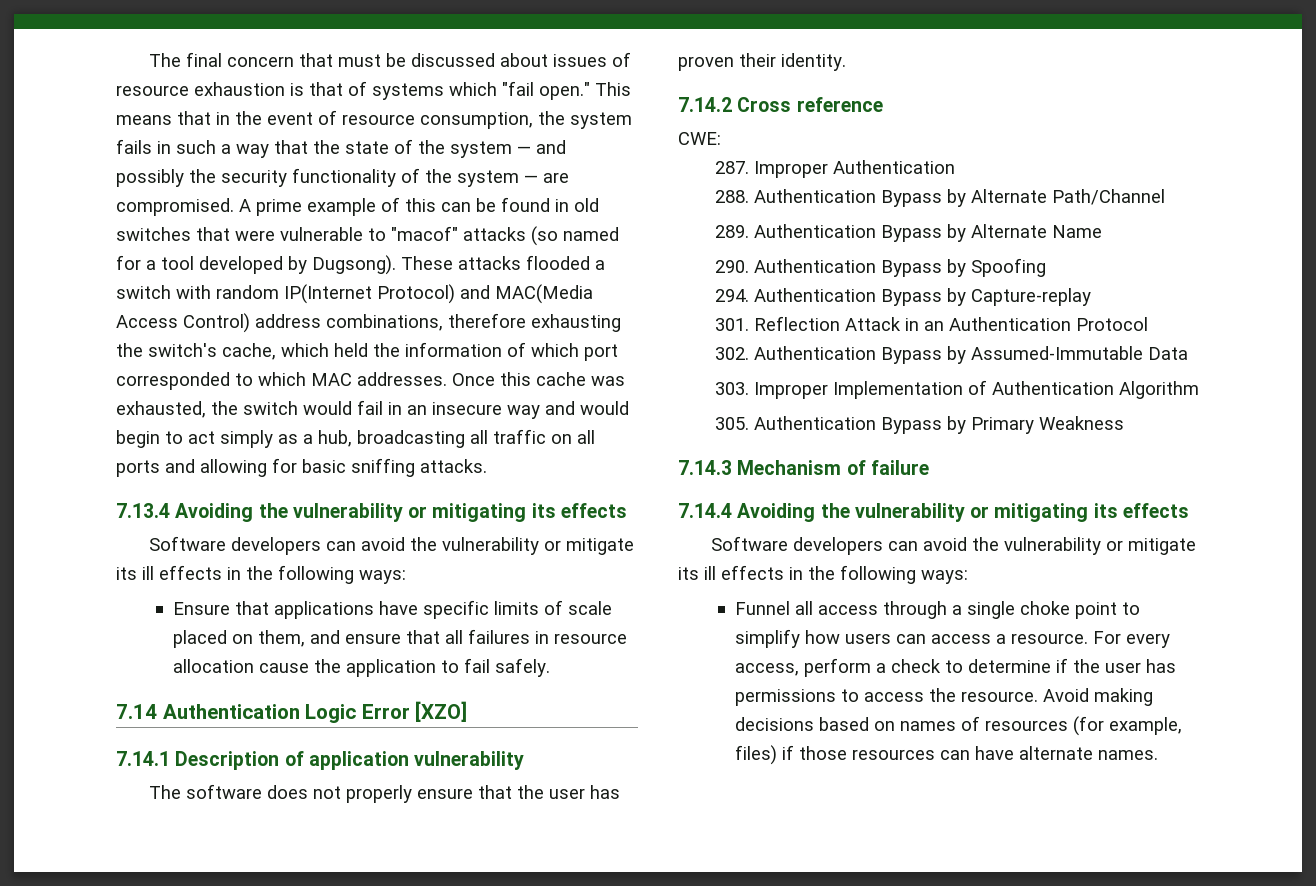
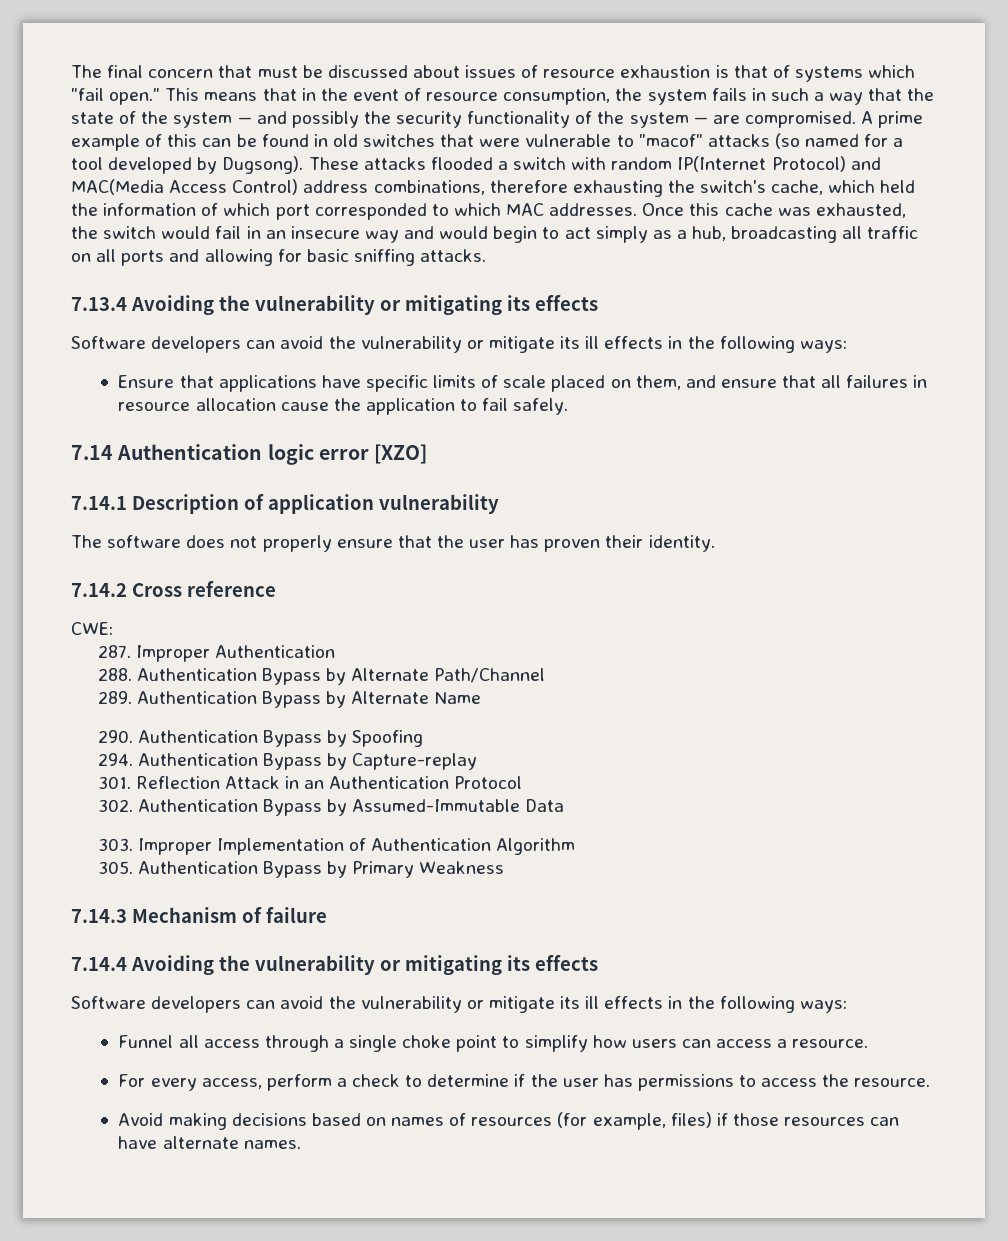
- 7.14 Authentication Logic Error [XZO]
+ 7.14 Authentication logic error [XZO]
- Funnel all access through a single choke point to simplify how users can access a resource. For every access, perform a check to determine if the user has permissions to access the resource. Avoid making decisions based on names of resources (for example, files) if those resources can have alternate names.
+ Funnel all access through a single choke point to simplify how users can access a resource.
+ For every access, perform a check to determine if the user has permissions to access the resource.
+ Avoid making decisions based on names of resources (for example, files) if those resources can have alternate names.

